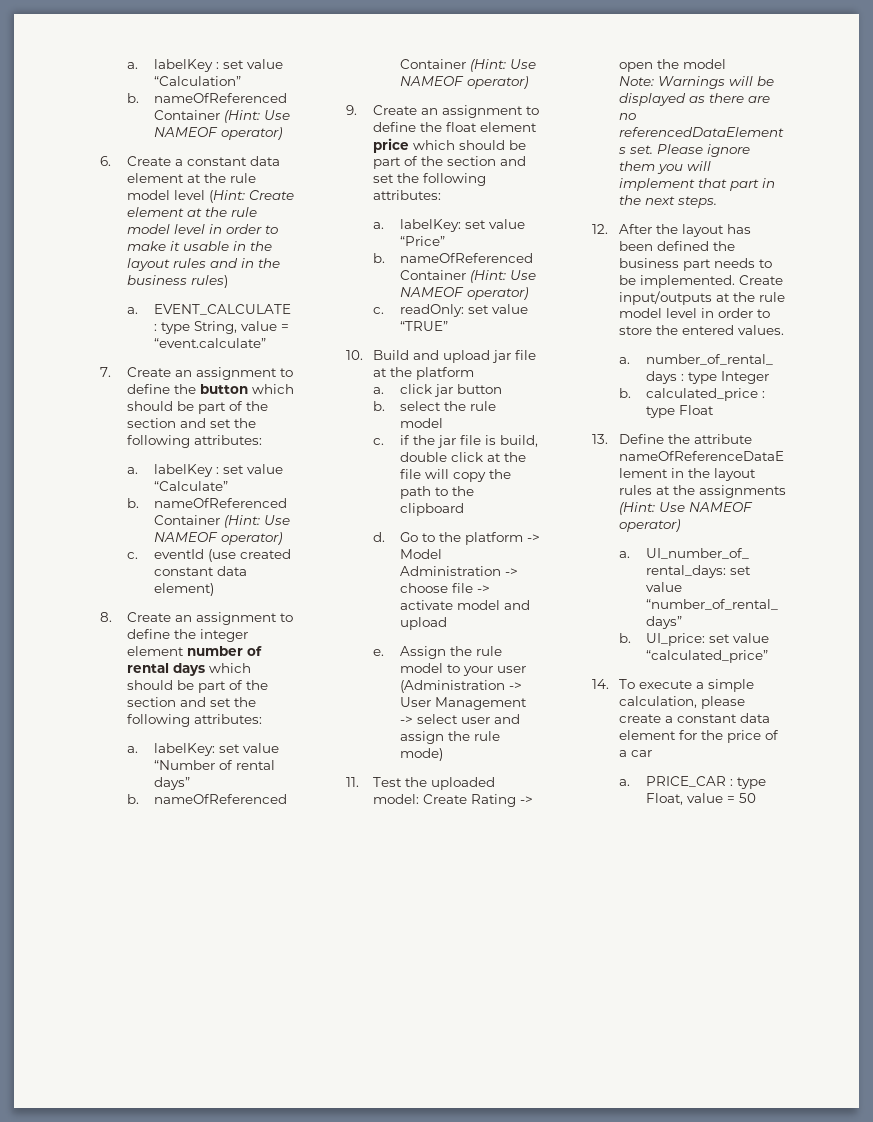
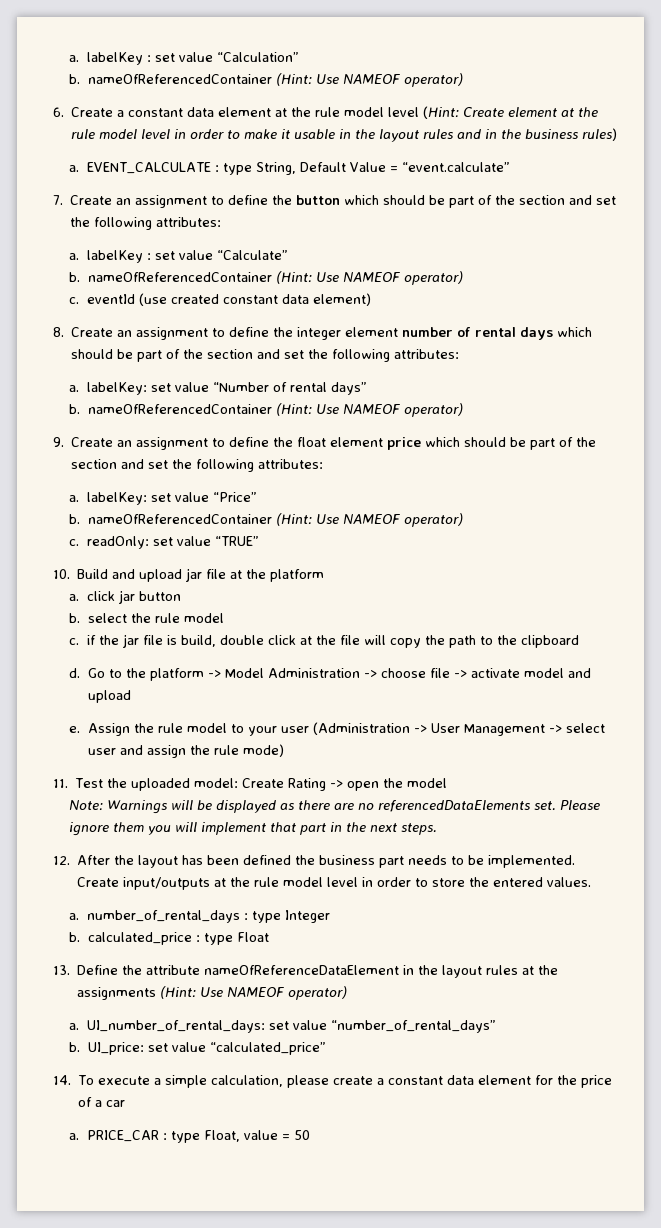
- EVENT_CALCULATE : type String, value = “event.calculate”
+ EVENT_CALCULATE : type String, Default Value = “event.calculate”

